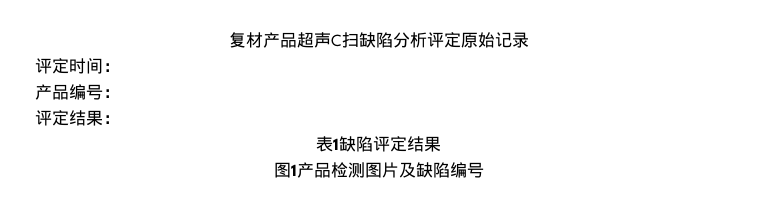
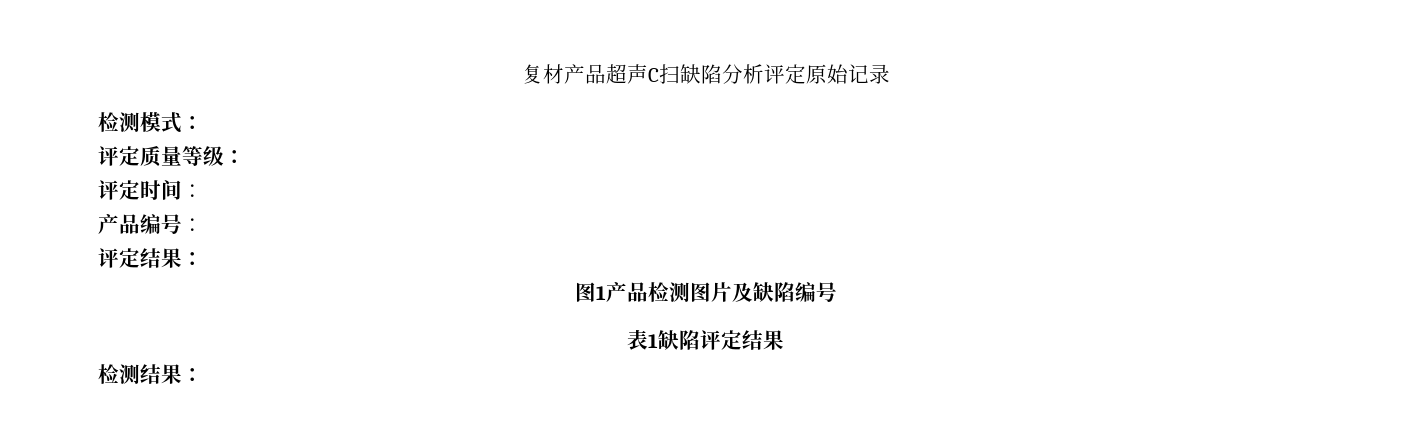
+ 检测模式：
+ 评定质量等级：
- 表1缺陷评定结果
+ 表1缺陷评定结果
+ 检测结果：

